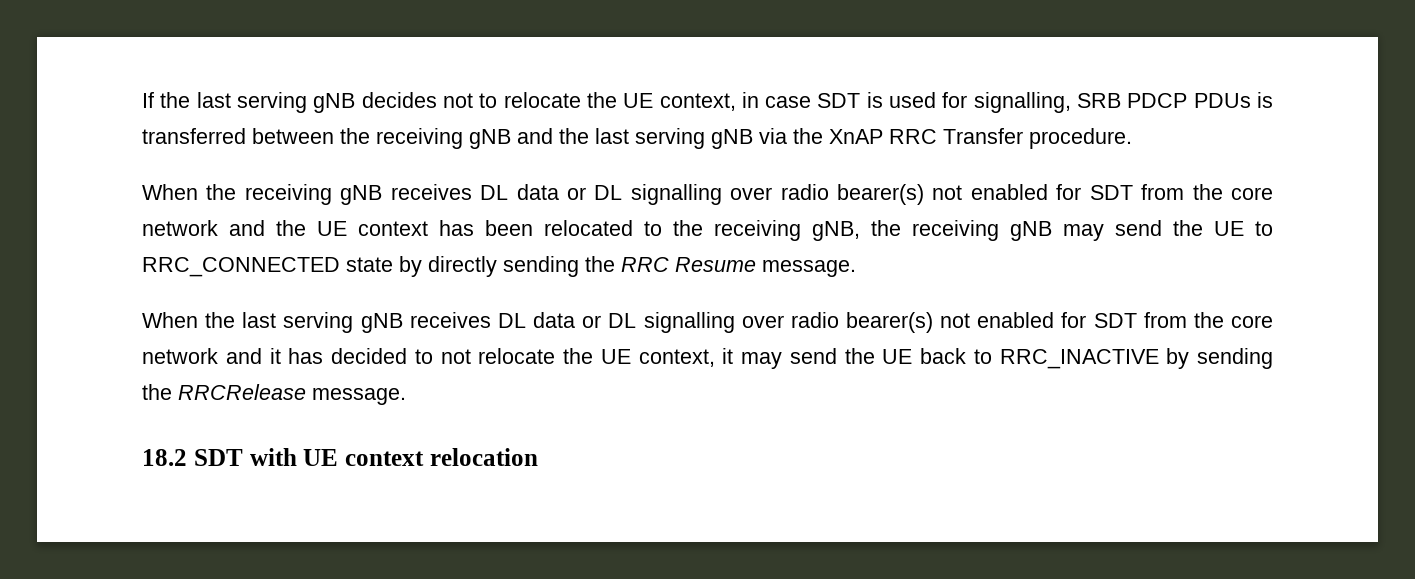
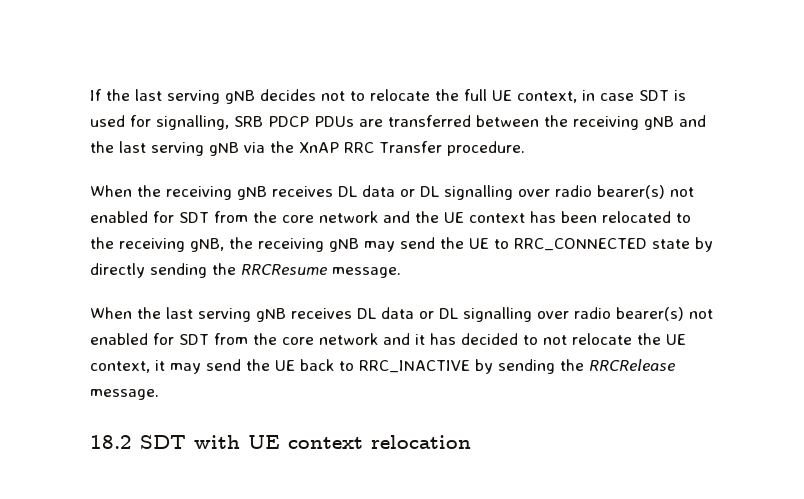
- If the last serving gNB decides not to relocate the UE context, in case SDT is used for signalling, SRB PDCP PDUs is transferred between the receiving gNB and the last serving gNB via the XnAP RRC Transfer procedure.
+ If the last serving gNB decides not to relocate the full UE context, in case SDT is used for signalling, SRB PDCP PDUs are transferred between the receiving gNB and the last serving gNB via the XnAP RRC Transfer procedure.
- When the receiving gNB receives DL data or DL signalling over radio bearer(s) not enabled for SDT from the core network and the UE context has been relocated to the receiving gNB, the receiving gNB may send the UE to RRC_CONNECTED state by directly sending the RRC Resume message.
+ When the receiving gNB receives DL data or DL signalling over radio bearer(s) not enabled for SDT from the core network and the UE context has been relocated to the receiving gNB, the receiving gNB may send the UE to RRC_CONNECTED state by directly sending the RRCResume message.

